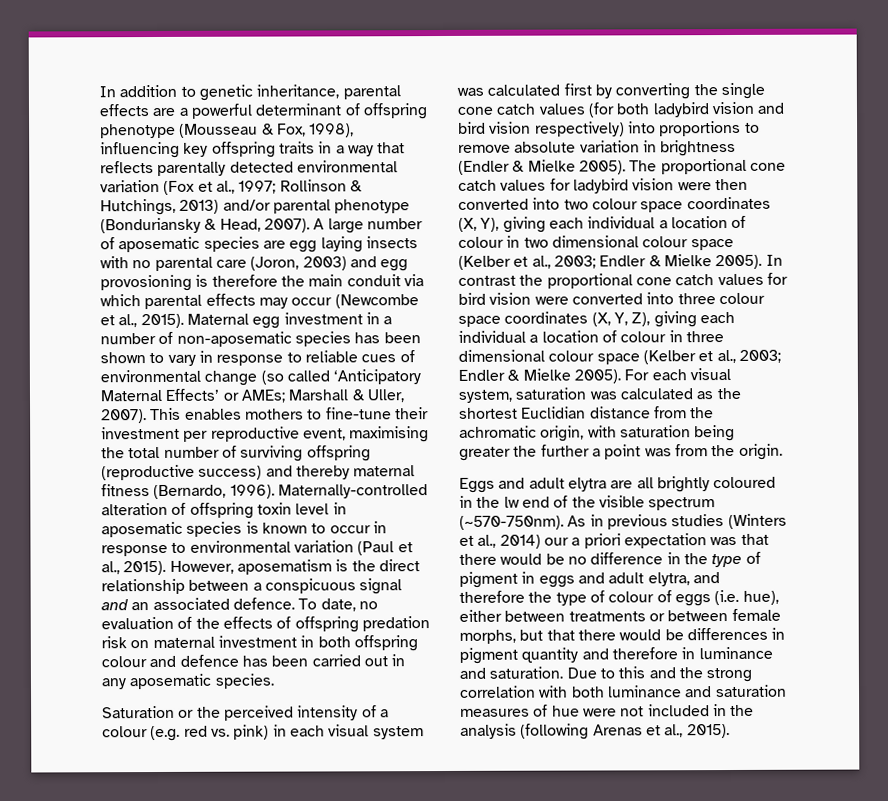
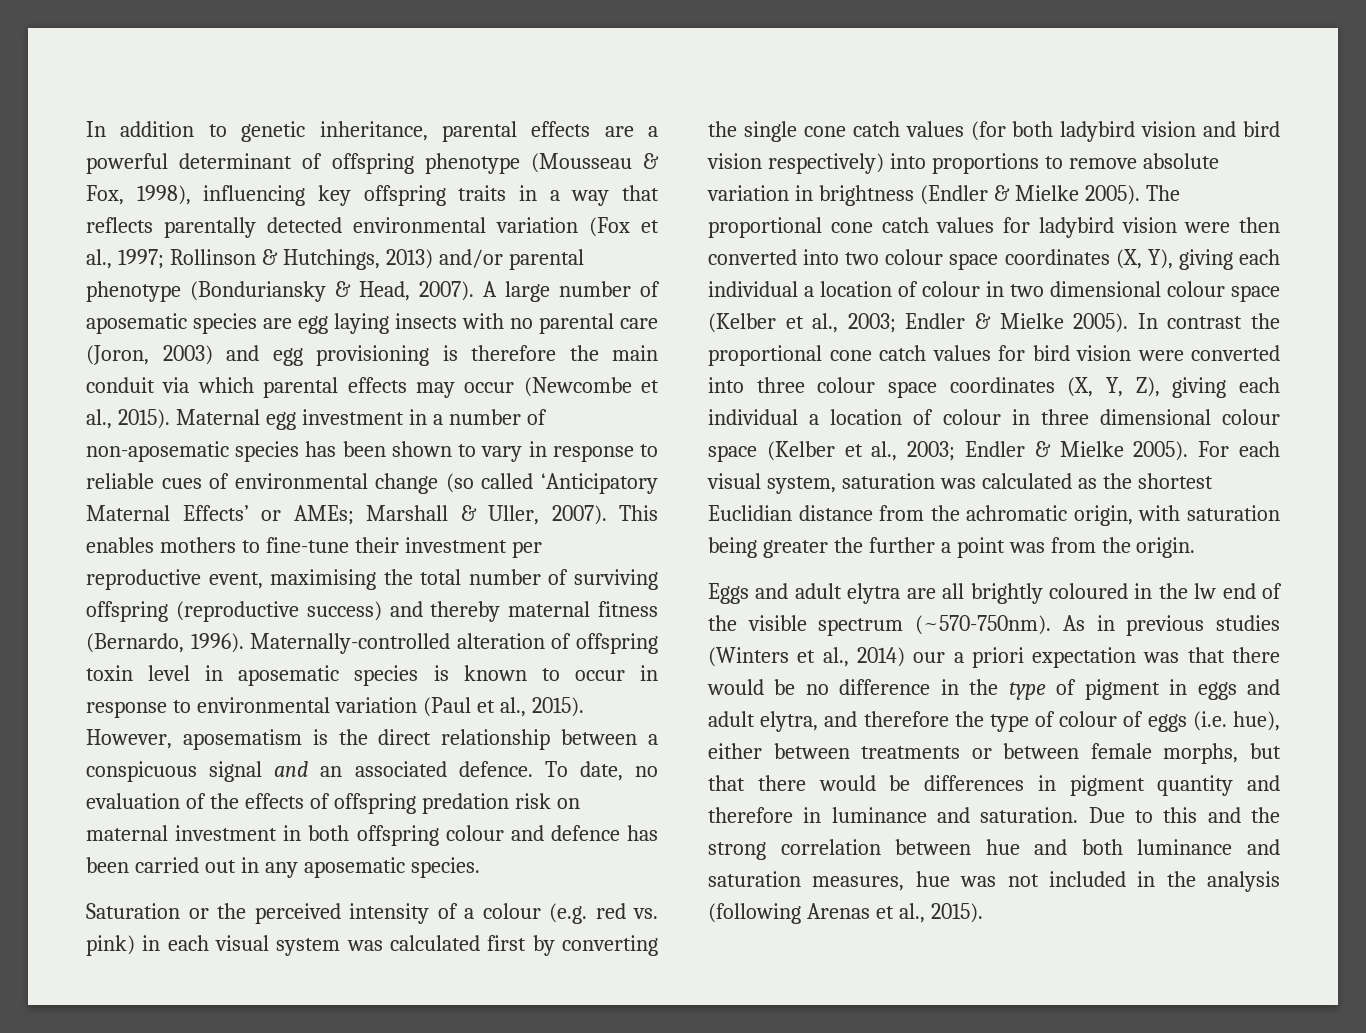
- A large number of aposematic species are egg laying insects with no parental care (Joron, 2003) and egg provosioning is therefore the main conduit via which parental effects may occur (Newcombe et al., 2015).
+ A large number of aposematic species are egg laying insects with no parental care (Joron, 2003) and egg provisioning is therefore the main conduit via which parental effects may occur (Newcombe et al., 2015).
- Due to this and the strong correlation with both luminance and saturation measures of hue were not included in the analysis (following Arenas et al., 2015).
+ Due to this and the strong correlation between hue and both luminance and saturation measures, hue was not included in the analysis (following Arenas et al., 2015).

